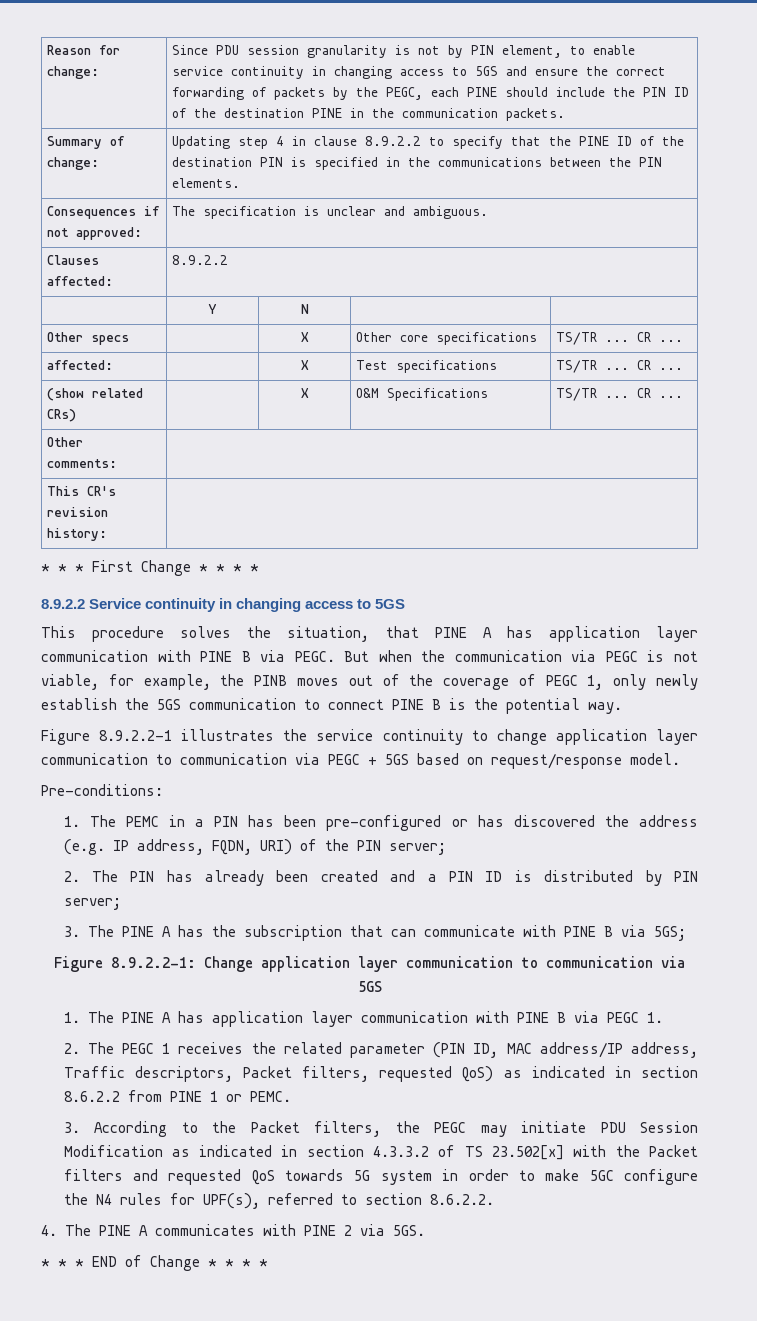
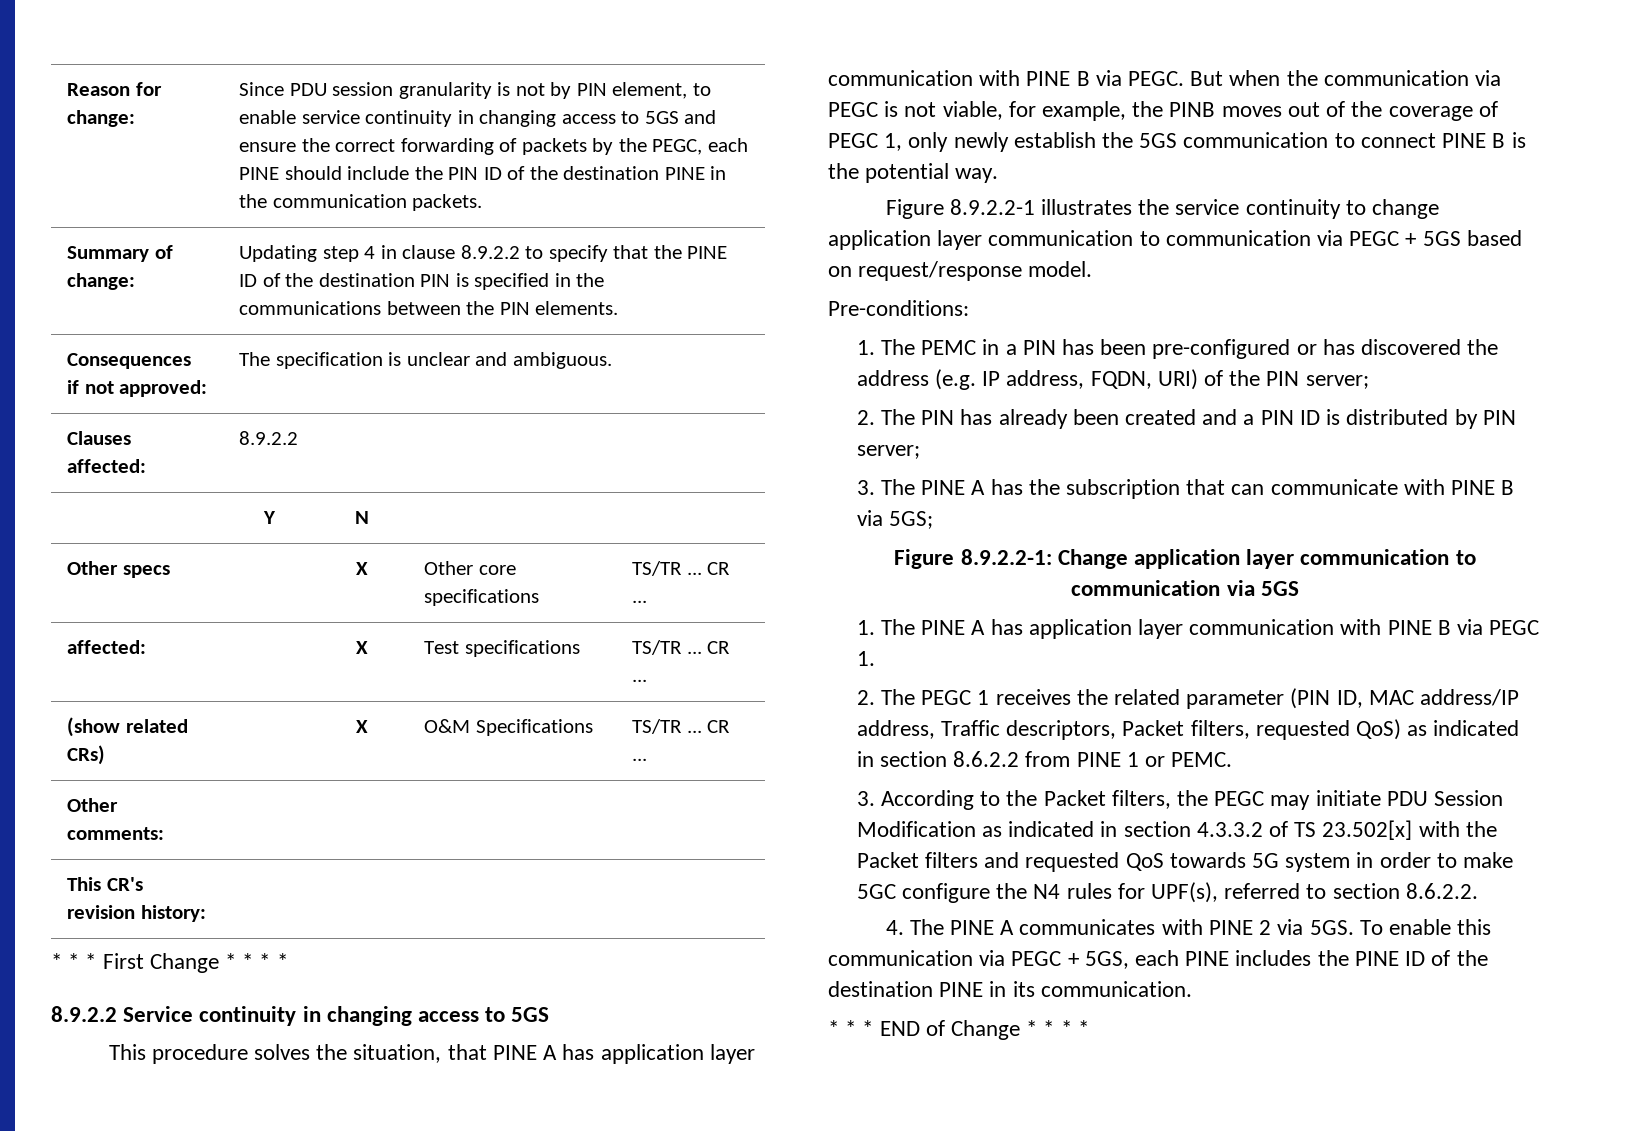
+ To enable this communication via PEGC + 5GS, each PINE includes the PINE ID of the destination PINE in its communication.

